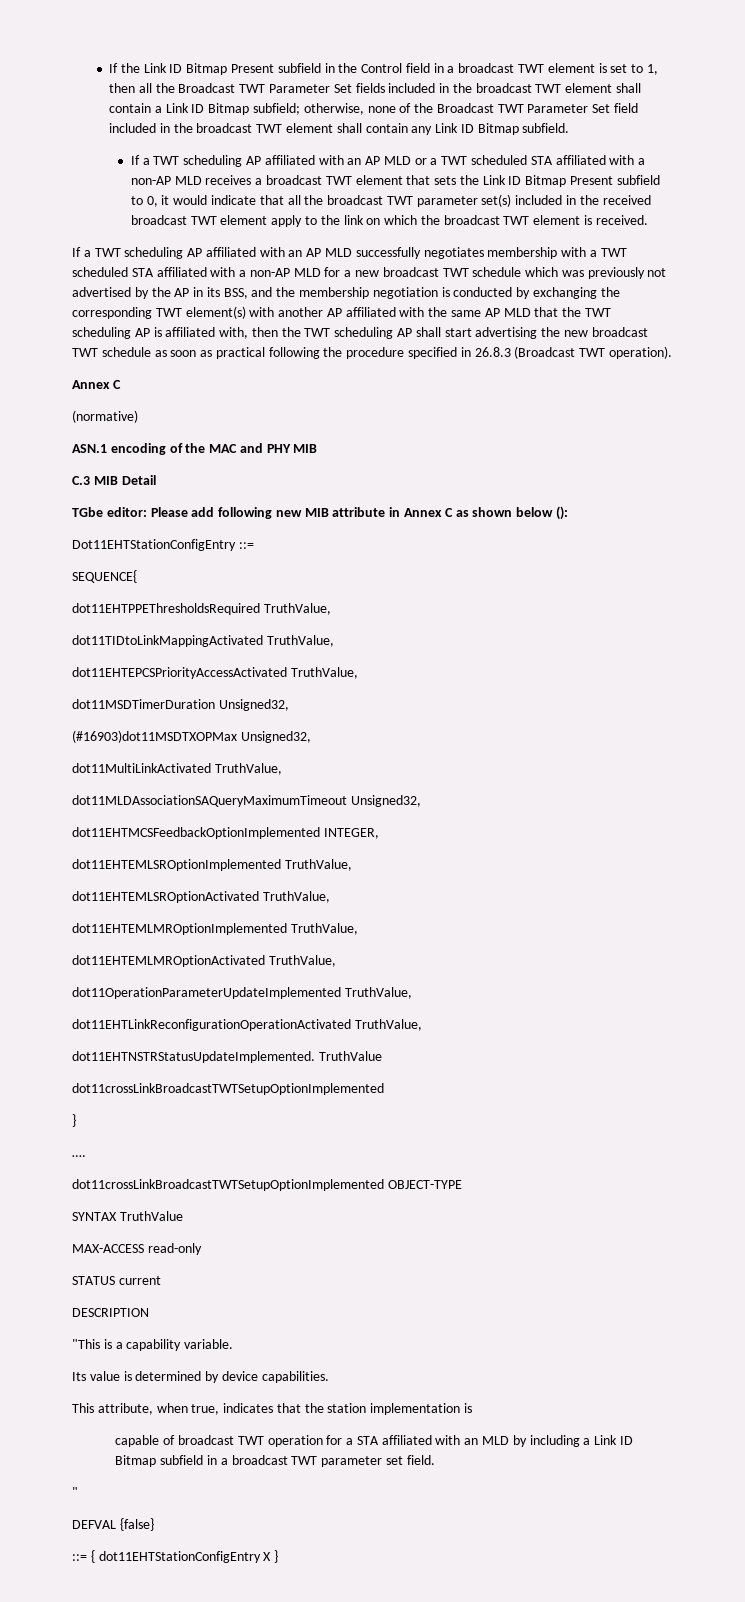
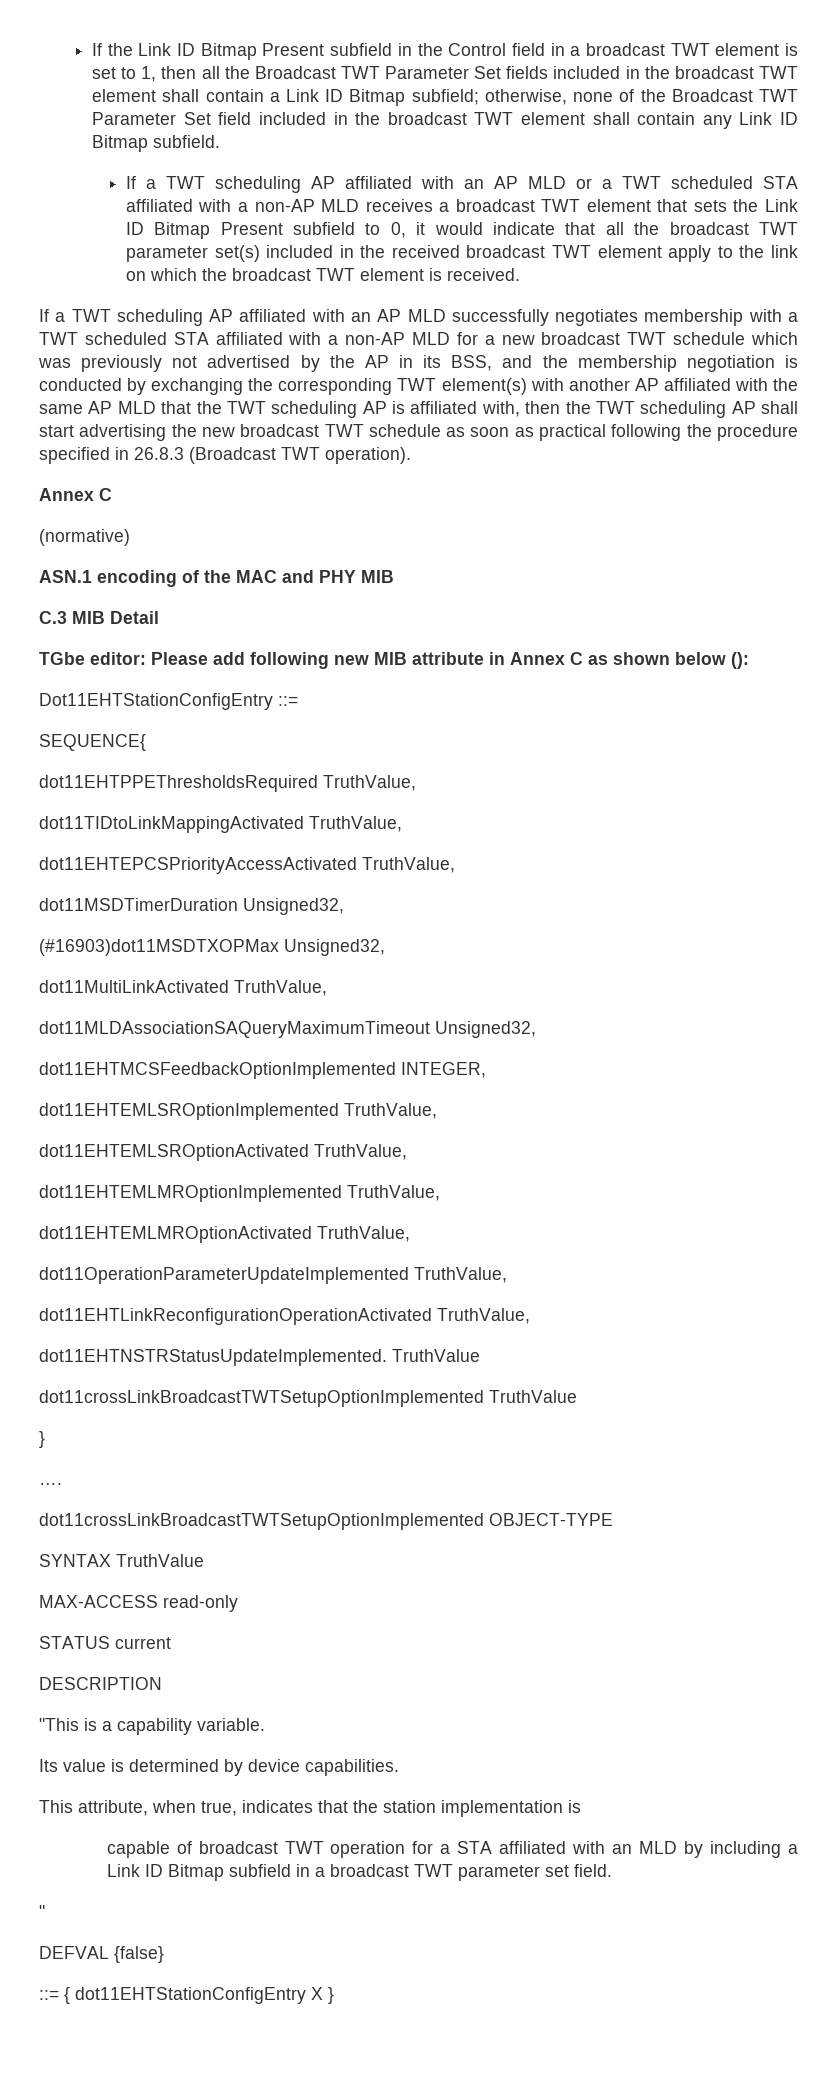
  dot11EHTNSTRStatusUpdateImplemented. TruthValue
- dot11crossLinkBroadcastTWTSetupOptionImplemented
+ dot11crossLinkBroadcastTWTSetupOptionImplemented TruthValue

